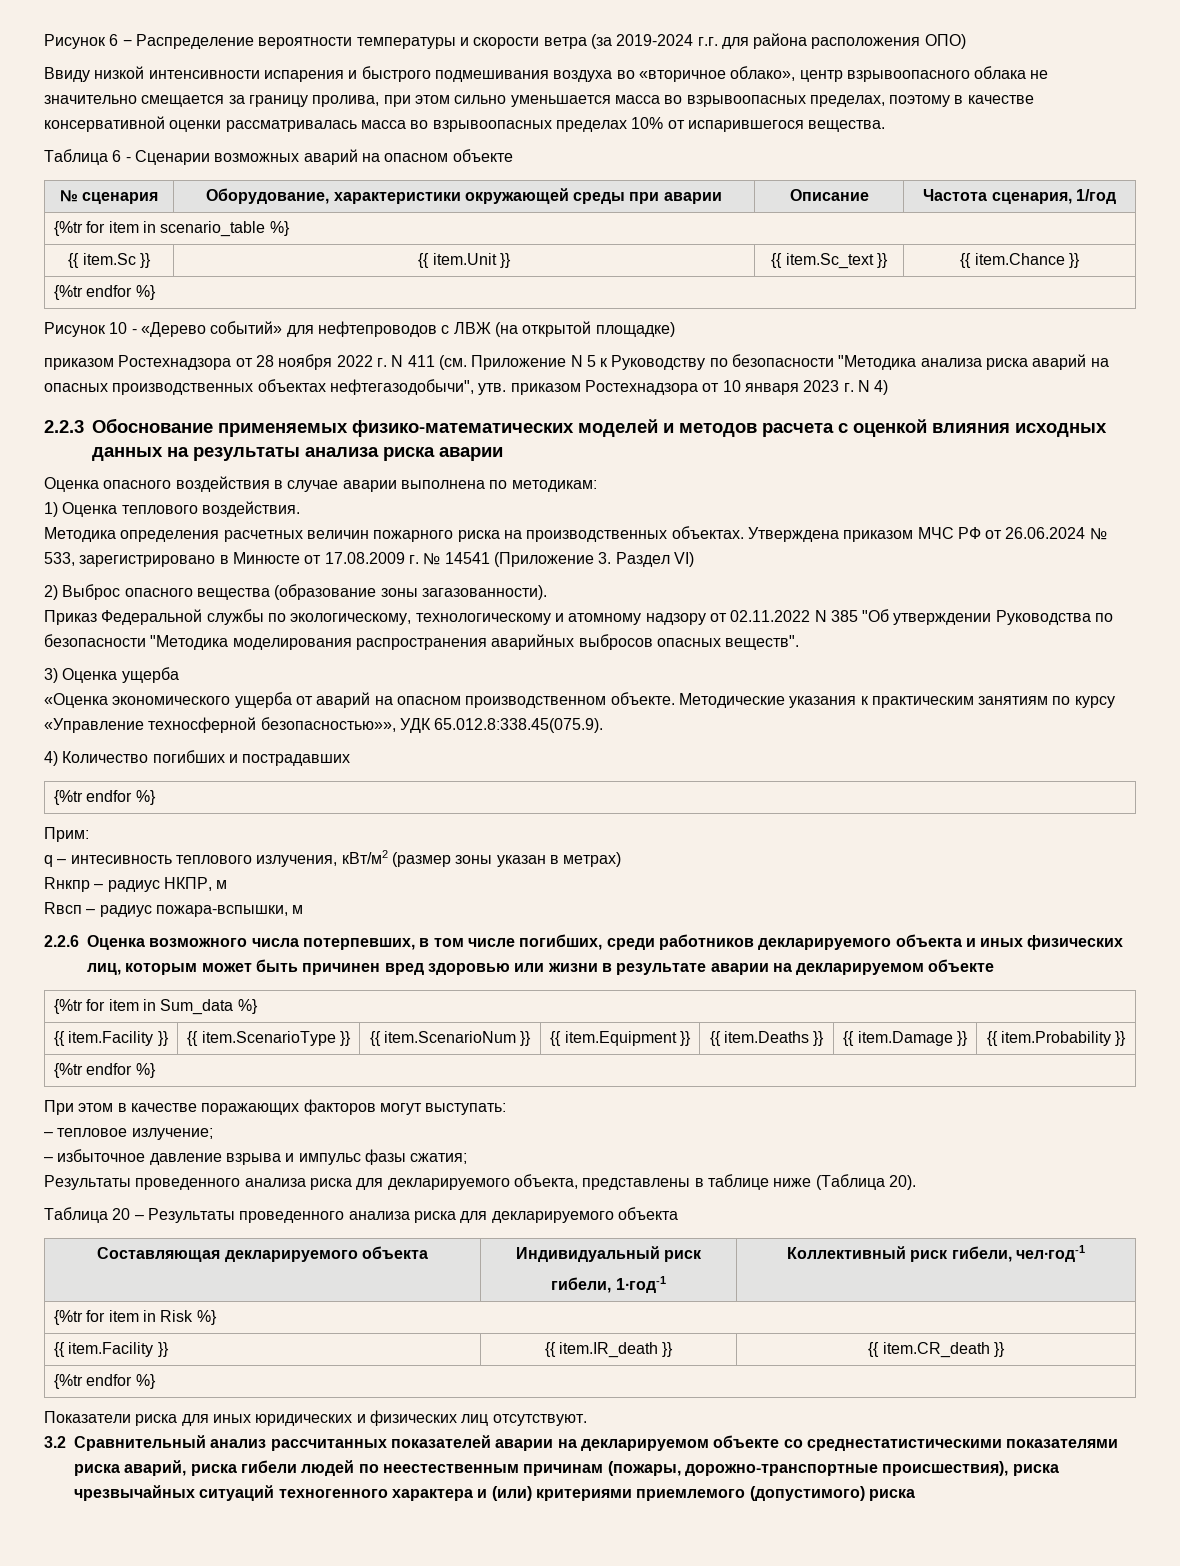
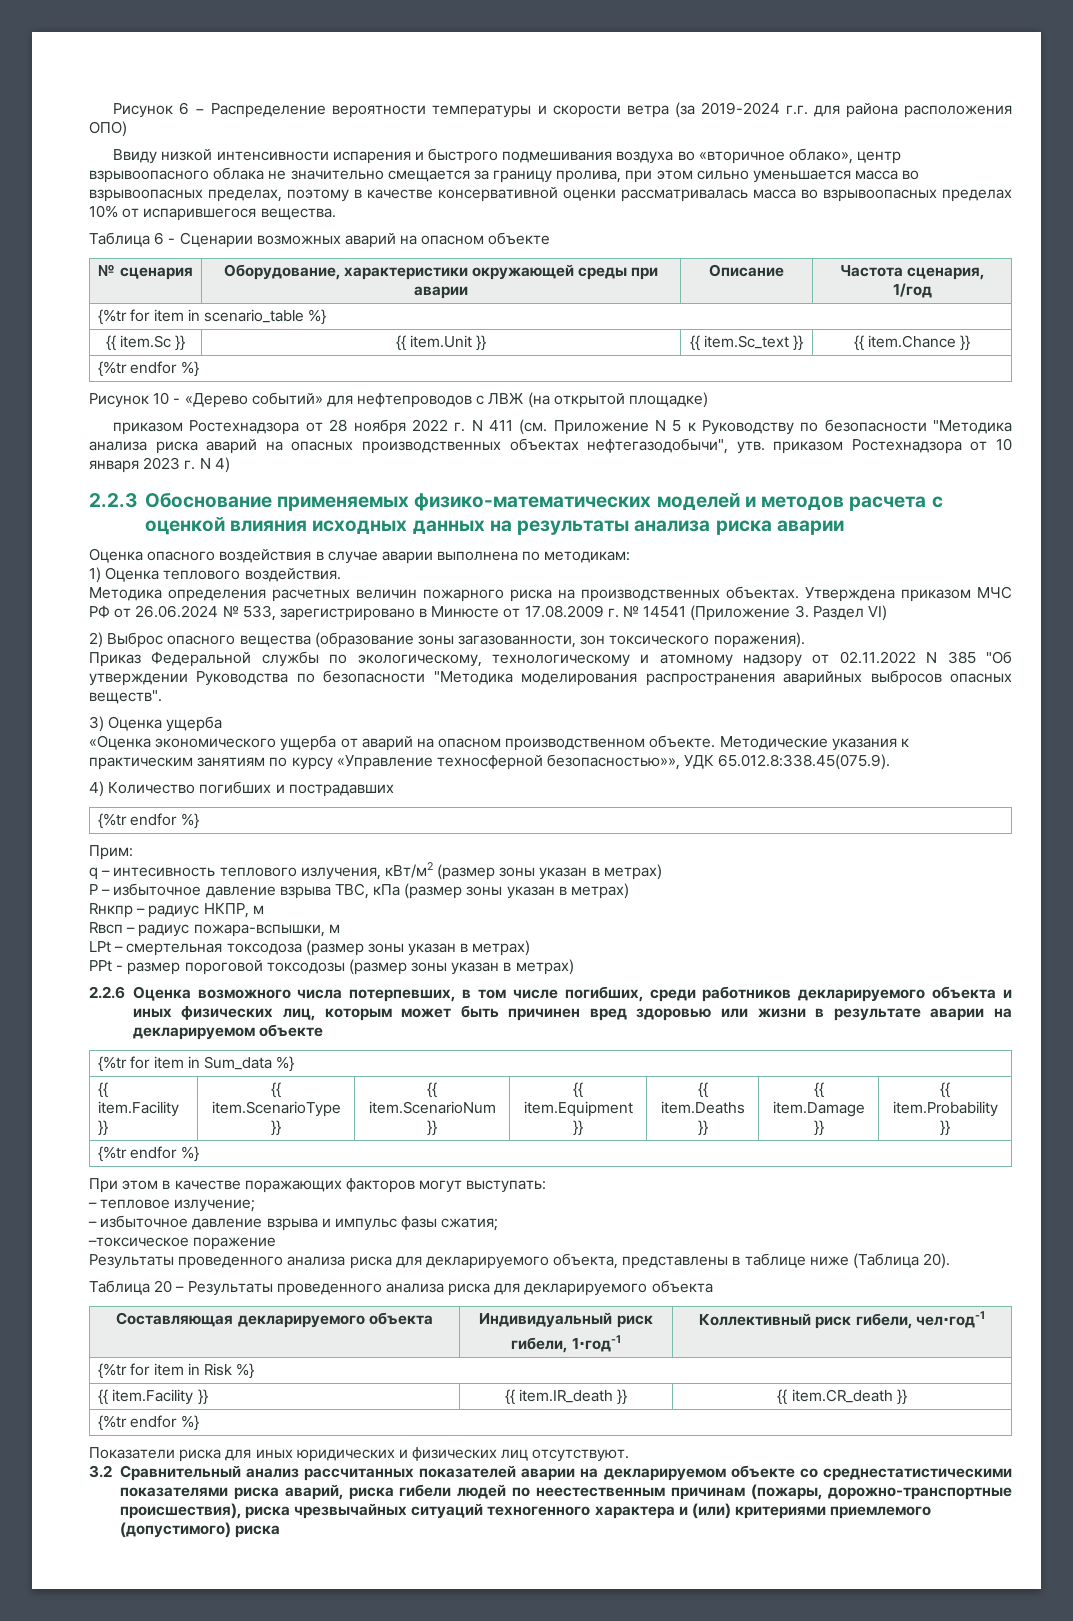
- 2) Выброс опасного вещества (образование зоны загазованности).
+ 2) Выброс опасного вещества (образование зоны загазованности, зон токсического поражения).
+ Р – избыточное давление взрыва ТВС, кПа (размер зоны указан в метрах)
+ LPt – смертельная токсодоза (размер зоны указан в метрах)
+ PРt - размер пороговой токсодозы (размер зоны указан в метрах)
+ –токсическое поражение

